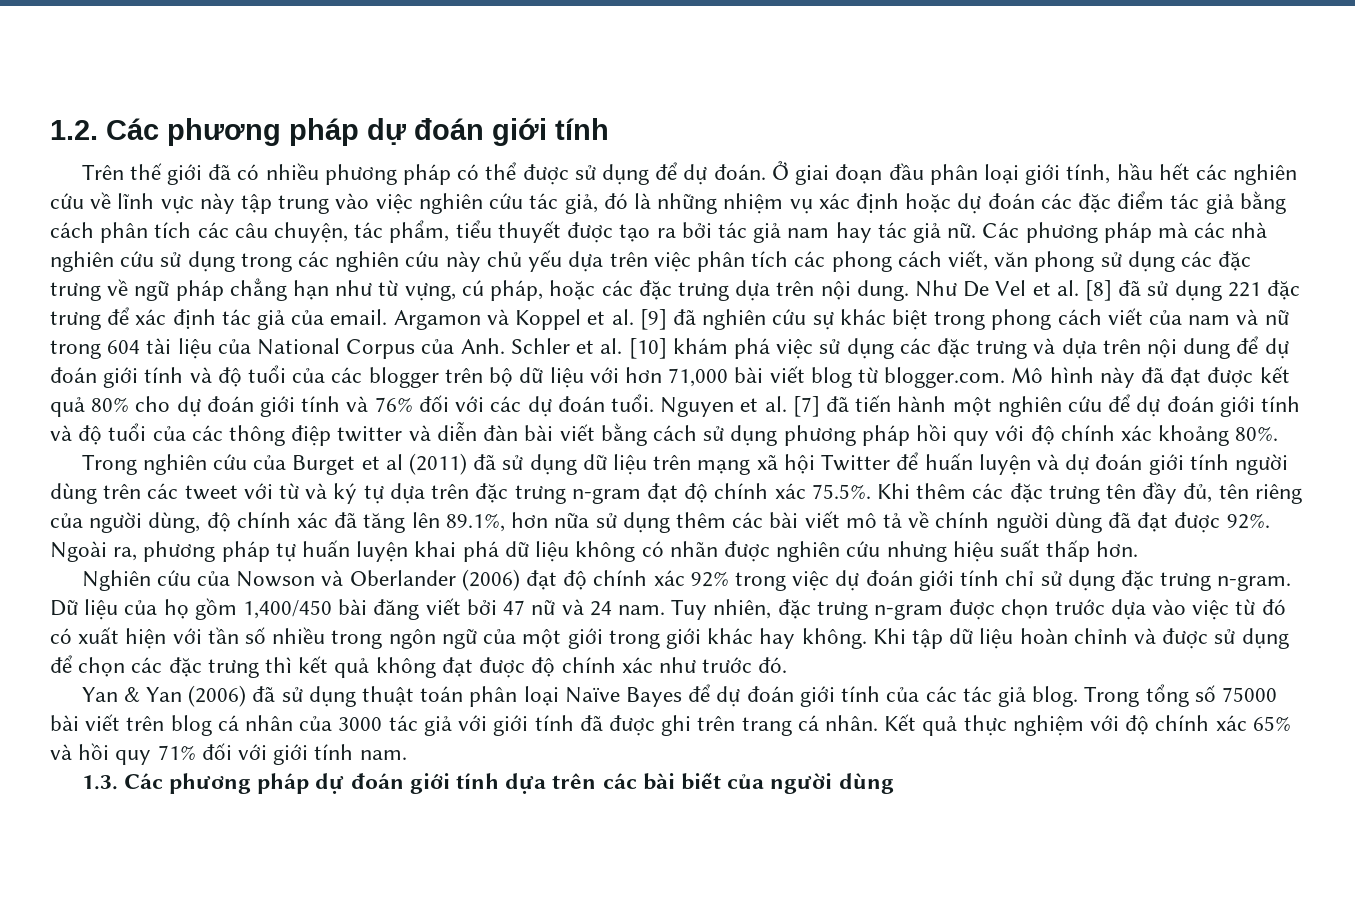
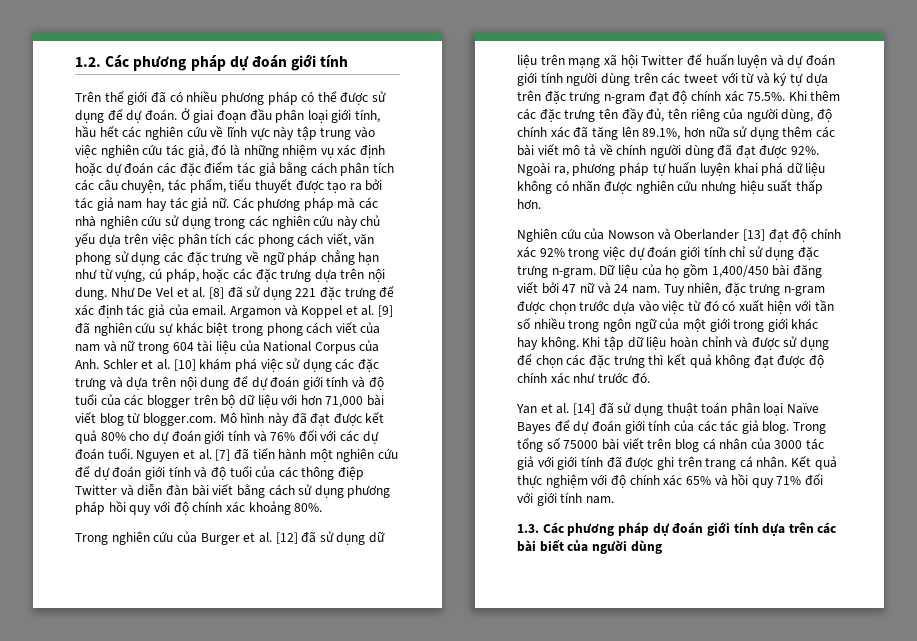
- Nguyen et al. [7] đã tiến hành một nghiên cứu để dự đoán giới tính và độ tuổi của các thông điệp twitter và diễn đàn bài viết bằng cách sử dụng phương pháp hồi quy với độ chính xác khoảng 80%.
+ Nguyen et al. [7] đã tiến hành một nghiên cứu để dự đoán giới tính và độ tuổi của các thông điệp Twitter và diễn đàn bài viết bằng cách sử dụng phương pháp hồi quy với độ chính xác khoảng 80%.
- Trong nghiên cứu của Burget et al (2011) đã sử dụng dữ liệu trên mạng xã hội Twitter để huấn luyện và dự đoán giới tính người dùng trên các tweet với từ và ký tự dựa trên đặc trưng n-gram đạt độ chính xác 75.5%. Khi thêm các đặc trưng tên đầy đủ, tên riêng của người dùng, độ chính xác đã tăng lên 89.1%, hơn nữa sử dụng thêm các bài viết mô tả về chính người dùng đã đạt được 92%.
+ Trong nghiên cứu của Burger et al. [12] đã sử dụng dữ liệu trên mạng xã hội Twitter để huấn luyện và dự đoán giới tính người dùng trên các tweet với từ và ký tự dựa trên đặc trưng n-gram đạt độ chính xác 75.5%. Khi thêm các đặc trưng tên đầy đủ, tên riêng của người dùng, độ chính xác đã tăng lên 89.1%, hơn nữa sử dụng thêm các bài viết mô tả về chính người dùng đã đạt được 92%.
- Nghiên cứu của Nowson và Oberlander (2006) đạt độ chính xác 92% trong việc dự đoán giới tính chỉ sử dụng đặc trưng n-gram.
+ Nghiên cứu của Nowson và Oberlander [13] đạt độ chính xác 92% trong việc dự đoán giới tính chỉ sử dụng đặc trưng n-gram.
- Yan & Yan (2006) đã sử dụng thuật toán phân loại Naïve Bayes để dự đoán giới tính của các tác giả blog.
+ Yan et al. [14] đã sử dụng thuật toán phân loại Naïve Bayes để dự đoán giới tính của các tác giả blog.

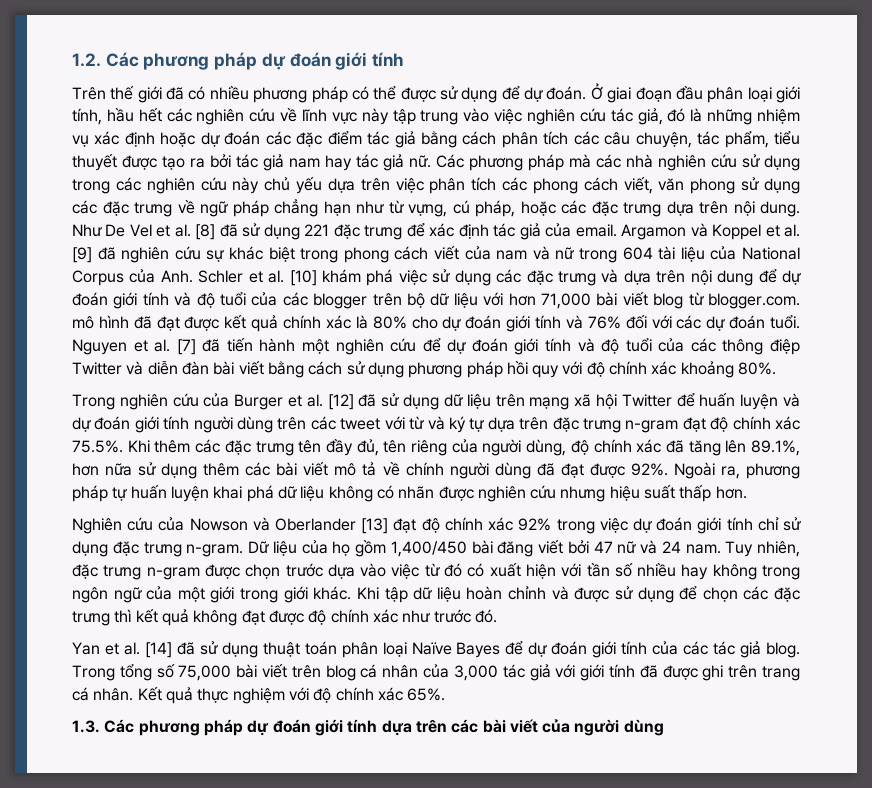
- Argamon và Koppel et al. [9] đã nghiên cứu sự khác biệt trong phong cách viết của nam và nữ trong 604 tài liệu của National Corpus của Anh. Schler et al. [10] khám phá việc sử dụng các đặc trưng và dựa trên nội dung để dự đoán giới tính và độ tuổi của các blogger trên bộ dữ liệu với hơn 71,000 bài viết blog từ blogger.com. Mô hình này đã đạt được kết quả 80% cho dự đoán giới tính và 76% đối với các dự đoán tuổi.
+ Argamon và Koppel et al. [9] đã nghiên cứu sự khác biệt trong phong cách viết của nam và nữ trong 604 tài liệu của National Corpus của Anh. Schler et al. [10] khám phá việc sử dụng các đặc trưng và dựa trên nội dung để dự đoán giới tính và độ tuổi của các blogger trên bộ dữ liệu với hơn 71,000 bài viết blog từ blogger.com. mô hình đã đạt được kết quả chính xác là 80% cho dự đoán giới tính và 76% đối với các dự đoán tuổi.
- Tuy nhiên, đặc trưng n-gram được chọn trước dựa vào việc từ đó có xuất hiện với tần số nhiều trong ngôn ngữ của một giới trong giới khác hay không.
+ Tuy nhiên, đặc trưng n-gram được chọn trước dựa vào việc từ đó có xuất hiện với tần số nhiều hay không trong ngôn ngữ của một giới trong giới khác.
- Trong tổng số 75000 bài viết trên blog cá nhân của 3000 tác giả với giới tính đã được ghi trên trang cá nhân.
+ Trong tổng số 75,000 bài viết trên blog cá nhân của 3,000 tác giả với giới tính đã được ghi trên trang cá nhân.
- Kết quả thực nghiệm với độ chính xác 65% và hồi quy 71% đối với giới tính nam.
+ Kết quả thực nghiệm với độ chính xác 65%.
- 1.3. Các phương pháp dự đoán giới tính dựa trên các bài biết của người dùng
+ 1.3. Các phương pháp dự đoán giới tính dựa trên các bài viết của người dùng

